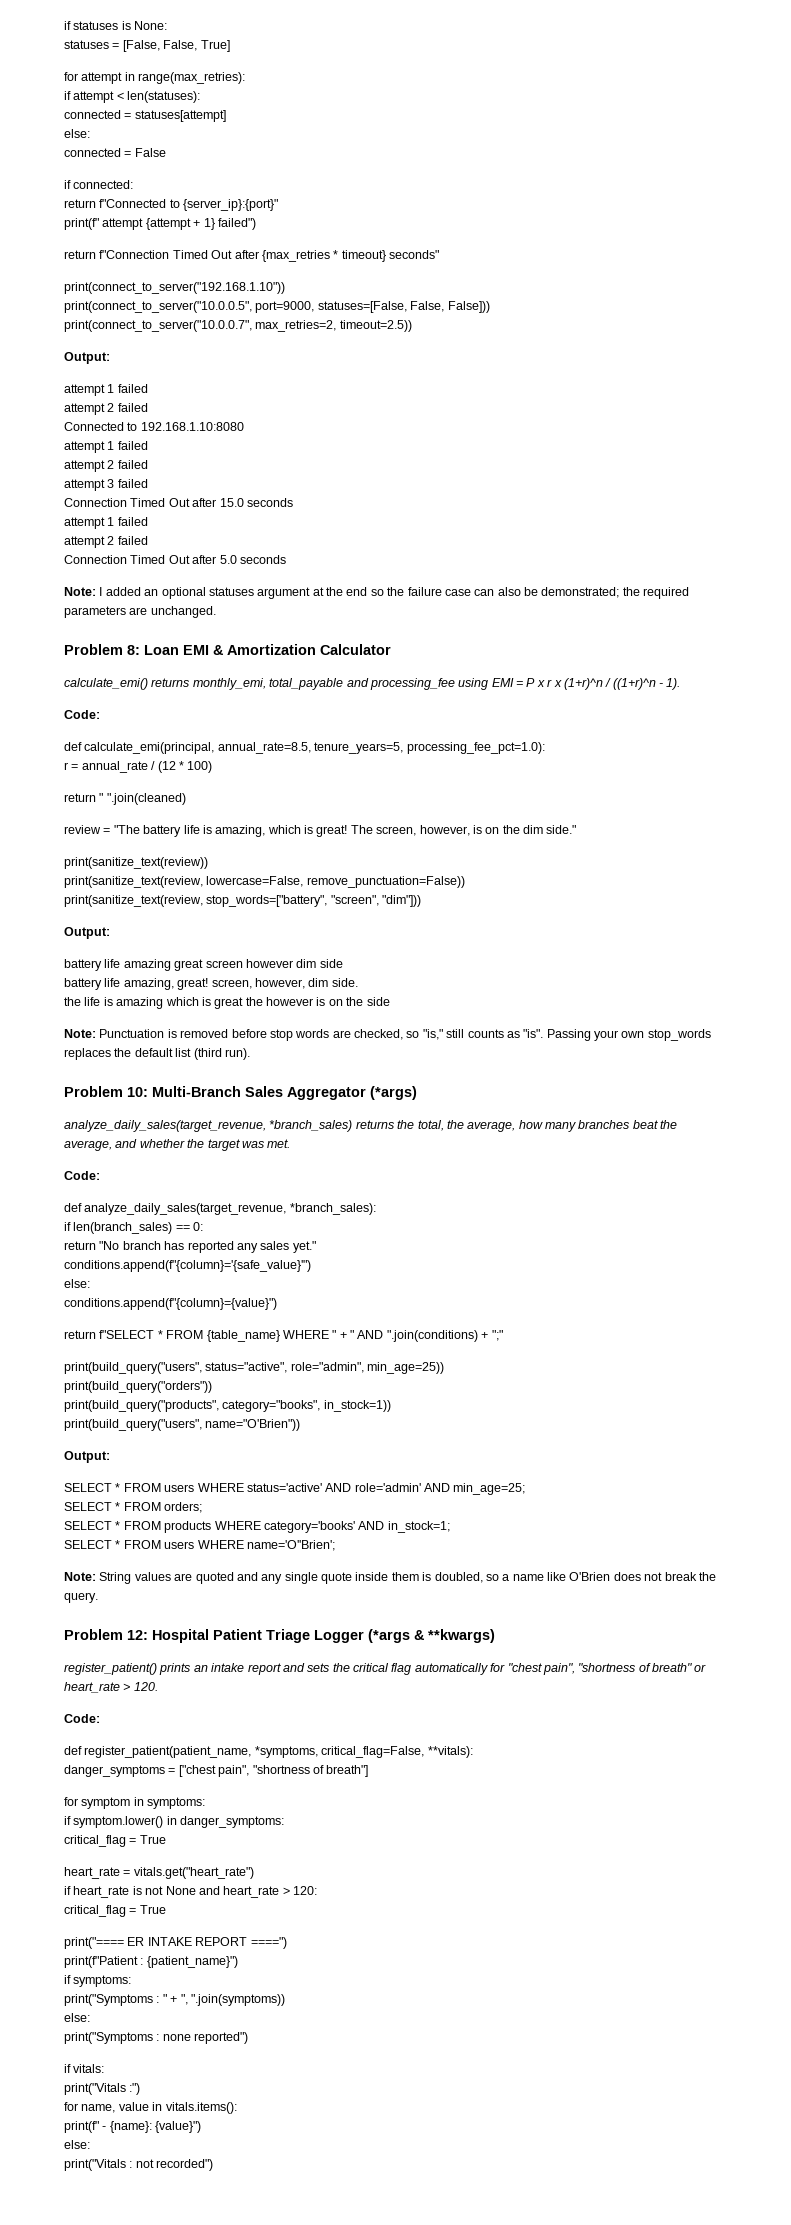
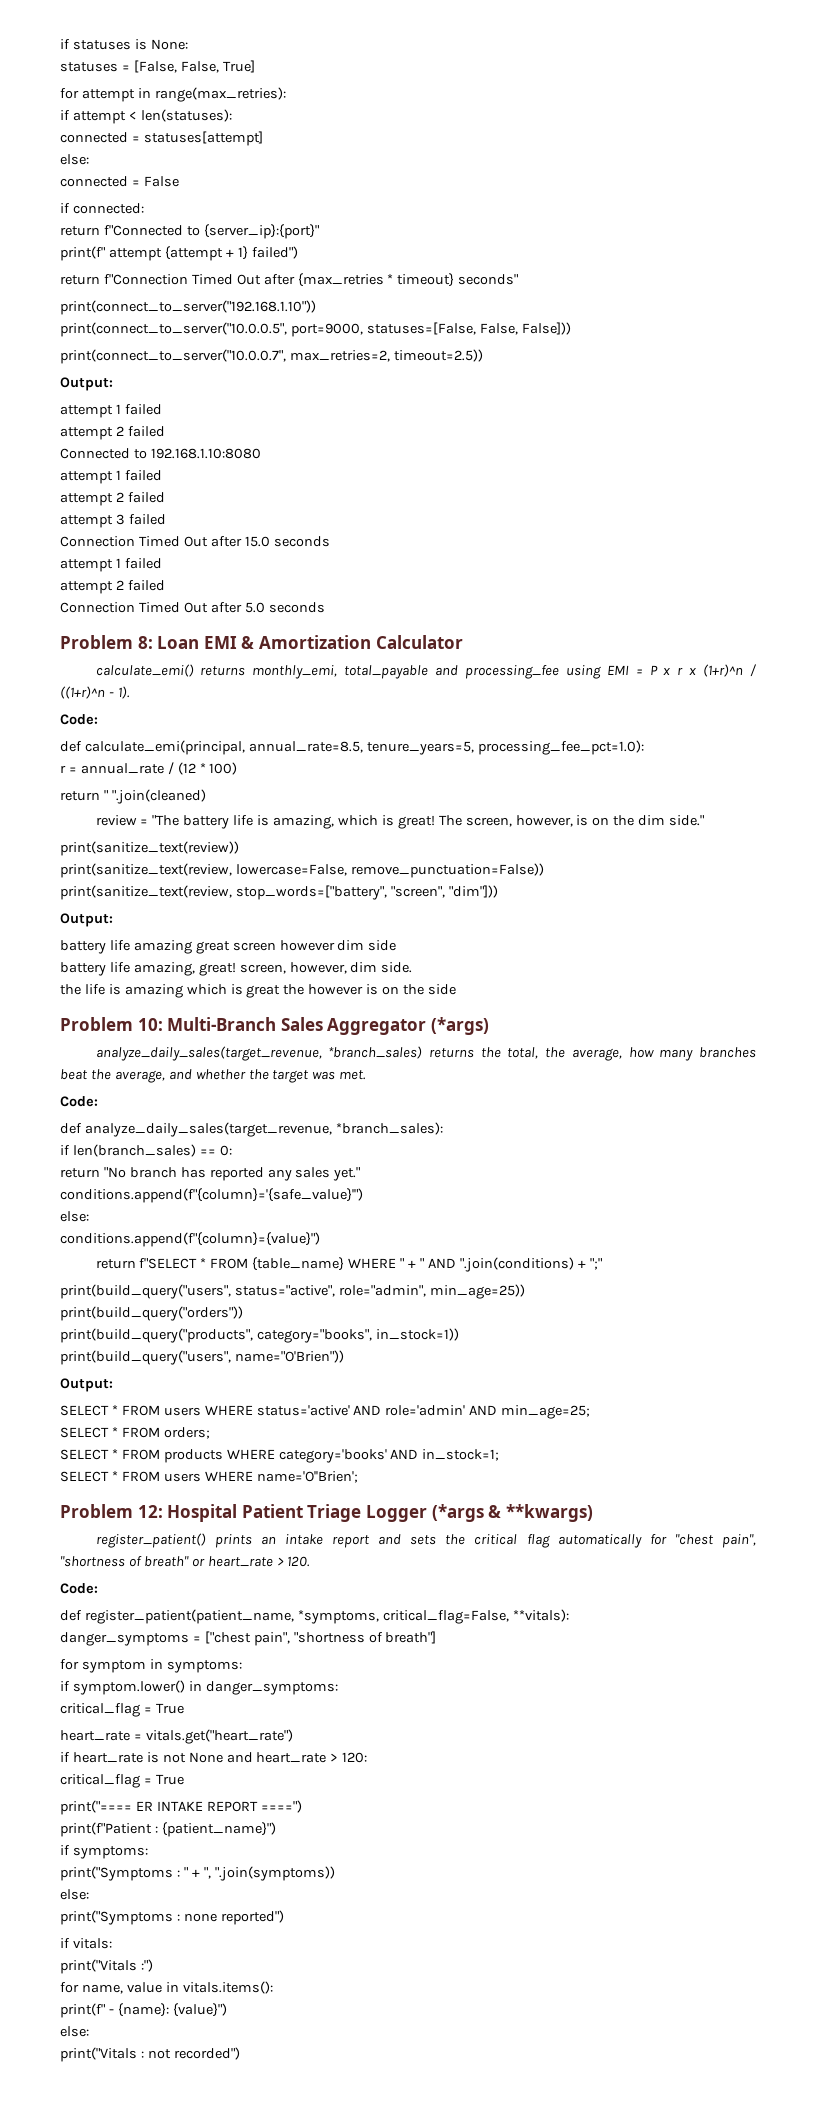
- Note: I added an optional statuses argument at the end so the failure case can also be demonstrated; the required parameters are unchanged.
- Note: Punctuation is removed before stop words are checked, so "is," still counts as "is". Passing your own stop_words replaces the default list (third run).
- Note: String values are quoted and any single quote inside them is doubled, so a name like O'Brien does not break the query.

